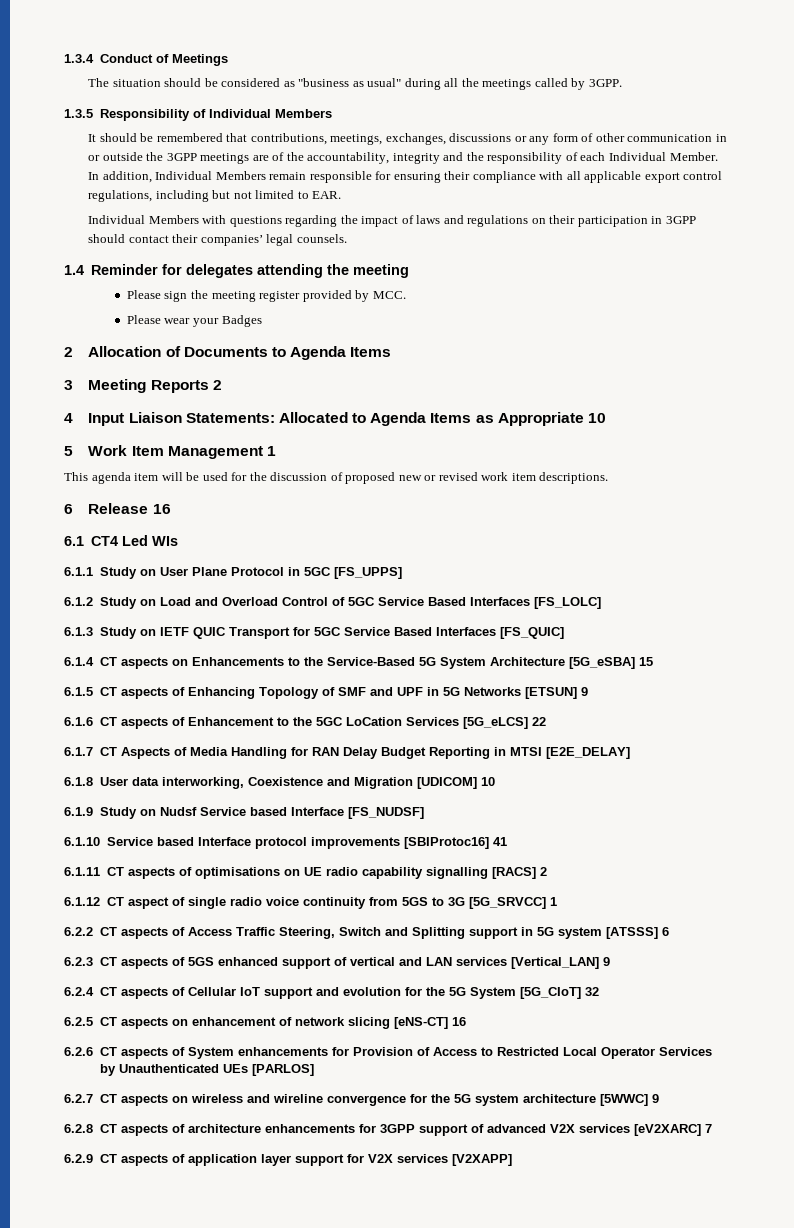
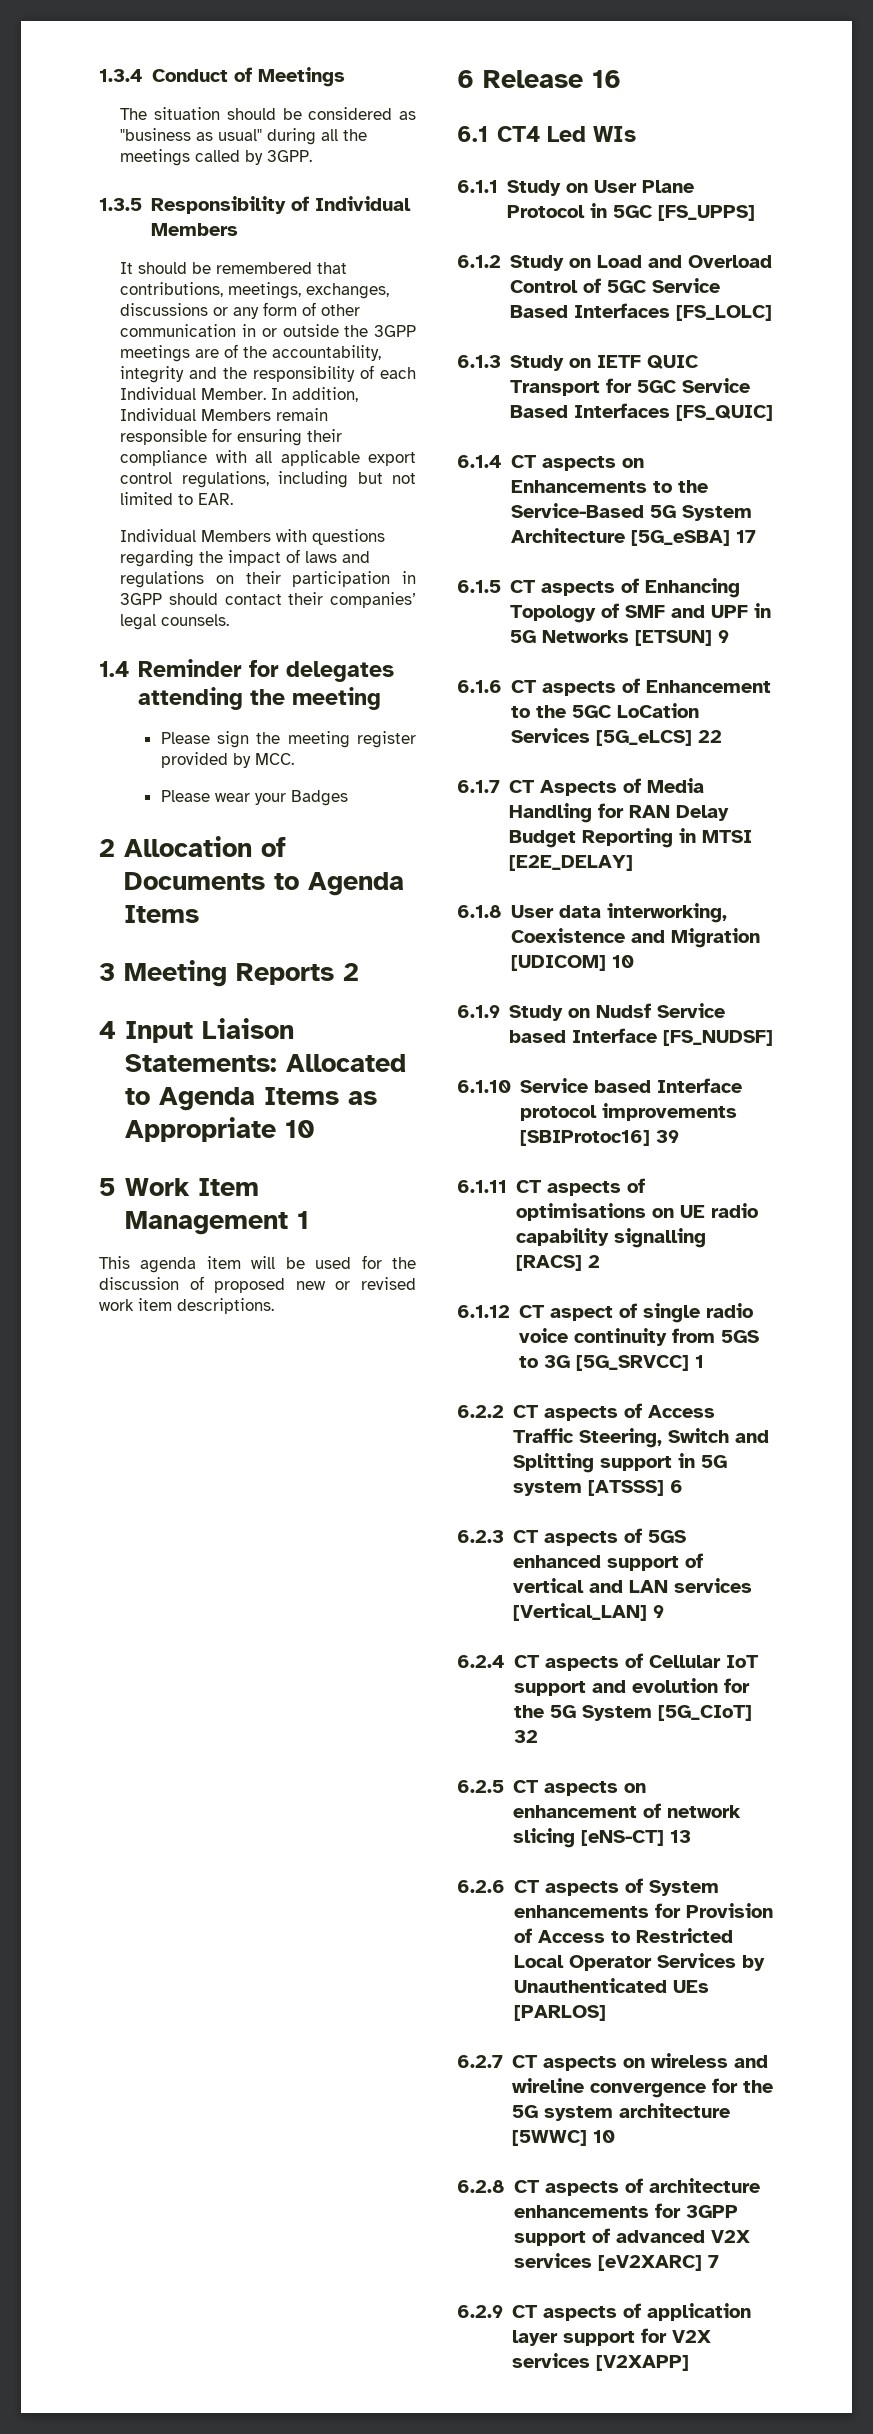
- 6.1.4 CT aspects on Enhancements to the Service-Based 5G System Architecture [5G_eSBA] 15
+ 6.1.4 CT aspects on Enhancements to the Service-Based 5G System Architecture [5G_eSBA] 17
- 6.1.10 Service based Interface protocol improvements [SBIProtoc16] 41
+ 6.1.10 Service based Interface protocol improvements [SBIProtoc16] 39
- 6.2.5 CT aspects on enhancement of network slicing [eNS-CT] 16
+ 6.2.5 CT aspects on enhancement of network slicing [eNS-CT] 13
- 6.2.7 CT aspects on wireless and wireline convergence for the 5G system architecture [5WWC] 9
+ 6.2.7 CT aspects on wireless and wireline convergence for the 5G system architecture [5WWC] 10

